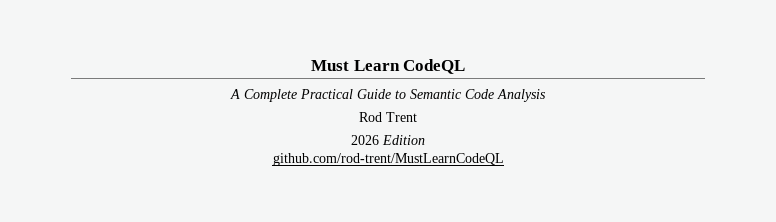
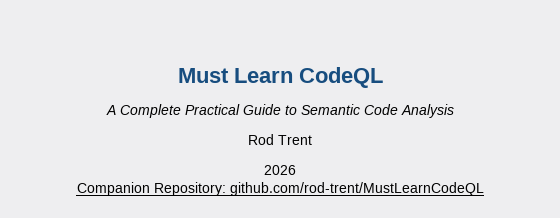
- 2026 Edition
- github.com/rod-trent/MustLearnCodeQL
+ 2026
+ Companion Repository: github.com/rod-trent/MustLearnCodeQL

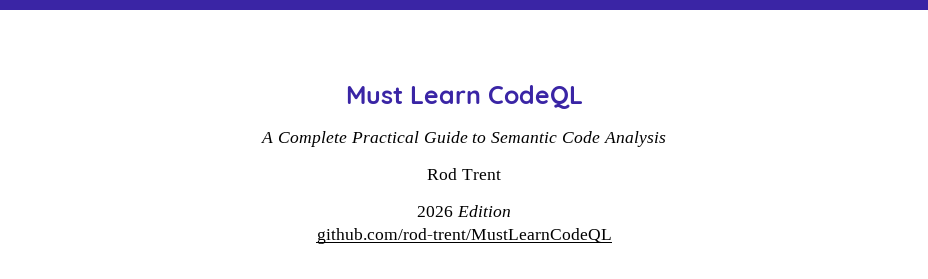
- 2026
- Companion Repository: github.com/rod-trent/MustLearnCodeQL
+ 2026 Edition
+ github.com/rod-trent/MustLearnCodeQL

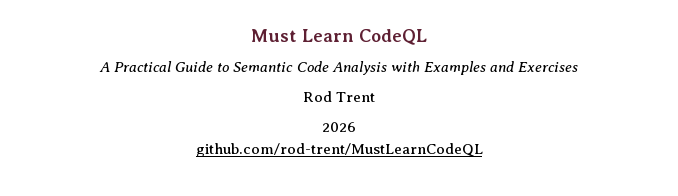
- A Complete Practical Guide to Semantic Code Analysis
+ A Practical Guide to Semantic Code Analysis with Examples and Exercises
- 2026 Edition
+ 2026

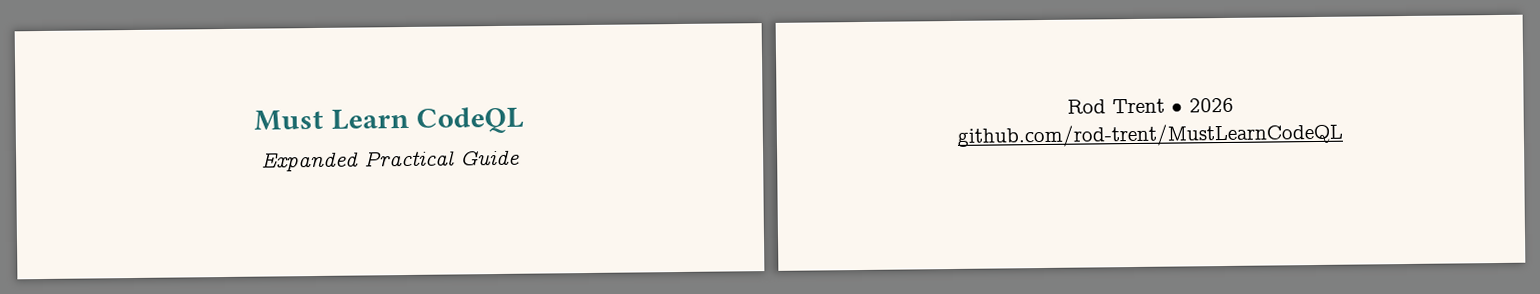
- A Practical Guide to Semantic Code Analysis with Examples and Exercises
+ Expanded Practical Guide
- Rod Trent
- 2026
+ Rod Trent • 2026

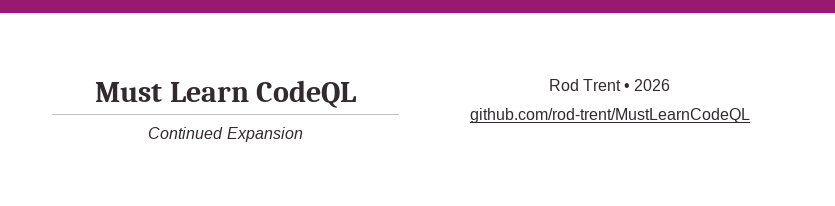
- Expanded Practical Guide
+ Continued Expansion

